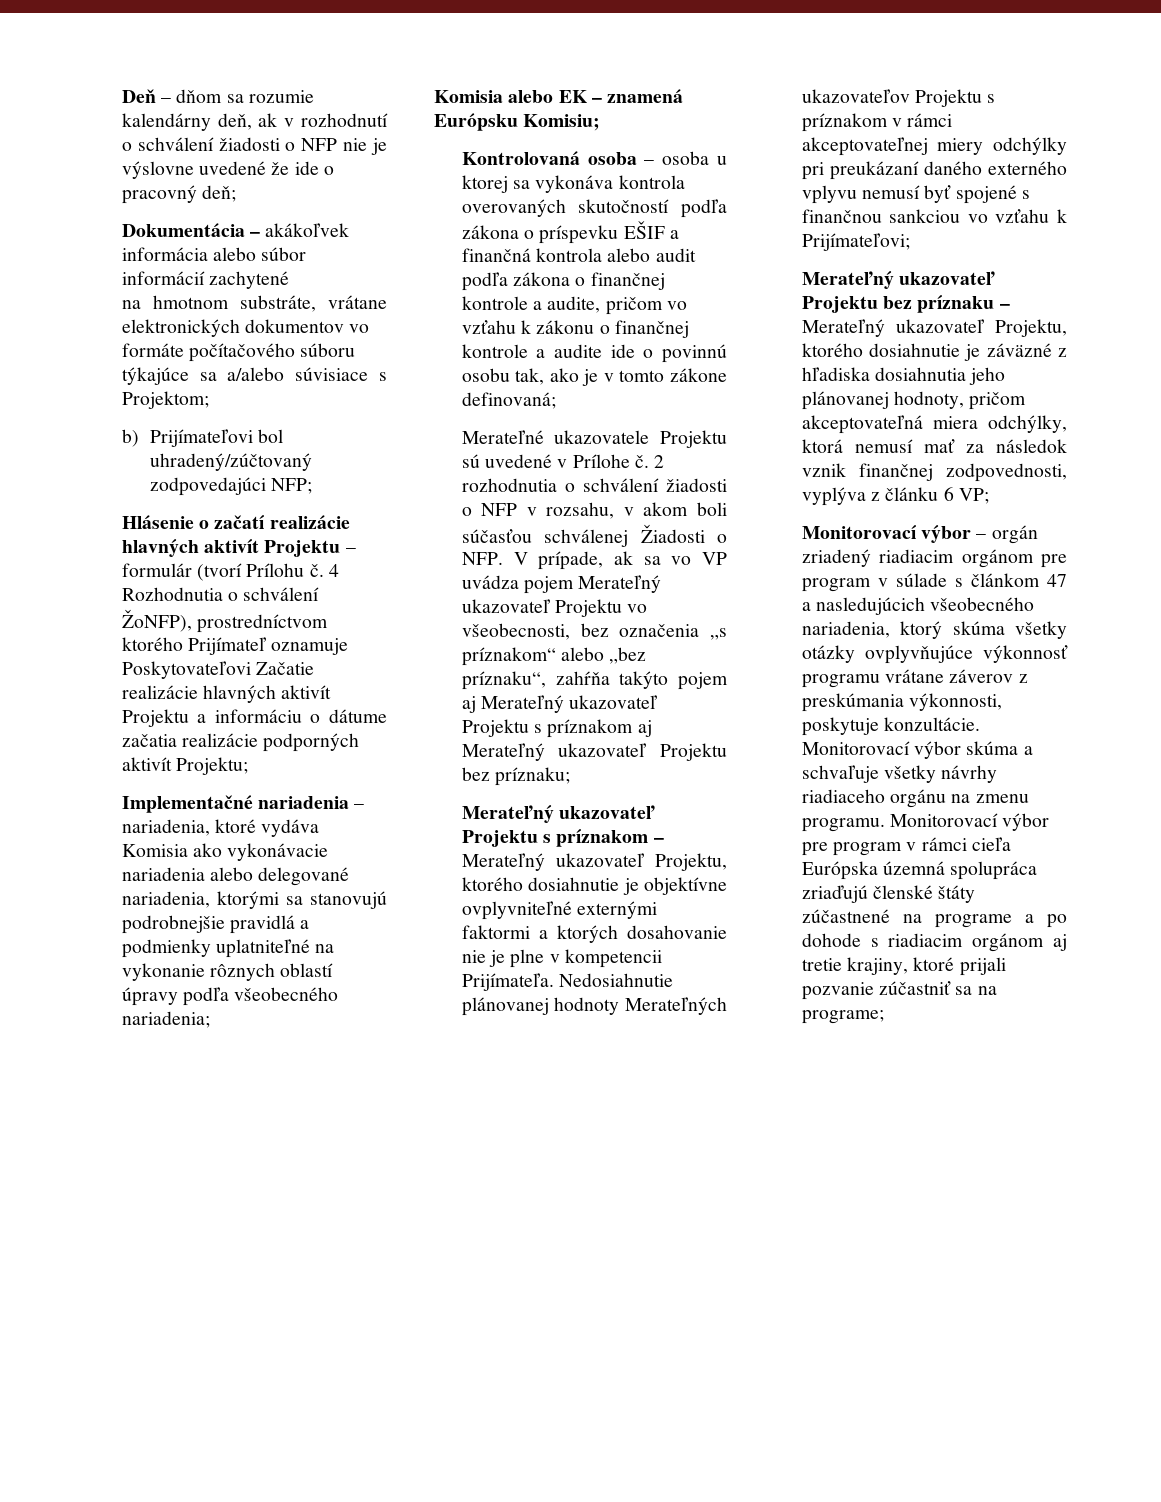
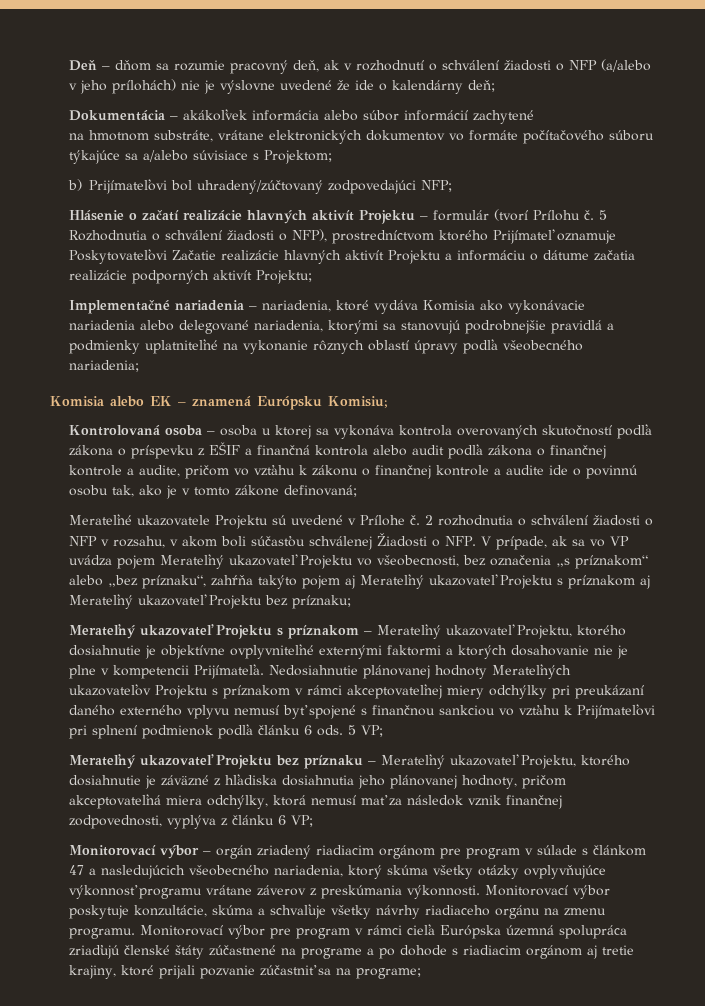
- Deň – dňom sa rozumie kalendárny deň, ak v rozhodnutí o schválení žiadosti o NFP nie je výslovne uvedené že ide o pracovný deň;
+ Deň – dňom sa rozumie pracovný deň, ak v rozhodnutí o schválení žiadosti o NFP (a/alebo v jeho prílohách) nie je výslovne uvedené že ide o kalendárny deň;
- 4 Rozhodnutia o schválení ŽoNFP), prostredníctvom ktorého Prijímateľ oznamuje Poskytovateľovi Začatie realizácie hlavných aktivít Projektu a informáciu o dátume začatia realizácie podporných aktivít Projektu;
+ 5 Rozhodnutia o schválení žiadosti o NFP), prostredníctvom ktorého Prijímateľ oznamuje Poskytovateľovi Začatie realizácie hlavných aktivít Projektu a informáciu o dátume začatia realizácie podporných aktivít Projektu;
- Kontrolovaná osoba – osoba u ktorej sa vykonáva kontrola overovaných skutočností podľa zákona o príspevku EŠIF a finančná kontrola alebo audit podľa zákona o finančnej kontrole a audite, pričom vo vzťahu k zákonu o finančnej kontrole a audite ide o povinnú osobu tak, ako je v tomto zákone definovaná;
+ Kontrolovaná osoba – osoba u ktorej sa vykonáva kontrola overovaných skutočností podľa zákona o príspevku z EŠIF a finančná kontrola alebo audit podľa zákona o finančnej kontrole a audite, pričom vo vzťahu k zákonu o finančnej kontrole a audite ide o povinnú osobu tak, ako je v tomto zákone definovaná;
- Nedosiahnutie plánovanej hodnoty Merateľných ukazovateľov Projektu s príznakom v rámci akceptovateľnej miery odchýlky pri preukázaní daného externého vplyvu nemusí byť spojené s finančnou sankciou vo vzťahu k Prijímateľovi;
+ Nedosiahnutie plánovanej hodnoty Merateľných ukazovateľov Projektu s príznakom v rámci akceptovateľnej miery odchýlky pri preukázaní daného externého vplyvu nemusí byť spojené s finančnou sankciou vo vzťahu k Prijímateľovi pri splnení podmienok podľa článku 6 ods. 5 VP;
- Monitorovací výbor – orgán zriadený riadiacim orgánom pre program v súlade s článkom 47 a nasledujúcich všeobecného nariadenia, ktorý skúma všetky otázky ovplyvňujúce výkonnosť programu vrátane záverov z preskúmania výkonnosti, poskytuje konzultácie. Monitorovací výbor skúma a schvaľuje všetky návrhy riadiaceho orgánu na zmenu programu.
+ Monitorovací výbor – orgán zriadený riadiacim orgánom pre program v súlade s článkom 47 a nasledujúcich všeobecného nariadenia, ktorý skúma všetky otázky ovplyvňujúce výkonnosť programu vrátane záverov z preskúmania výkonnosti. Monitorovací výbor poskytuje konzultácie, skúma a schvaľuje všetky návrhy riadiaceho orgánu na zmenu programu.

